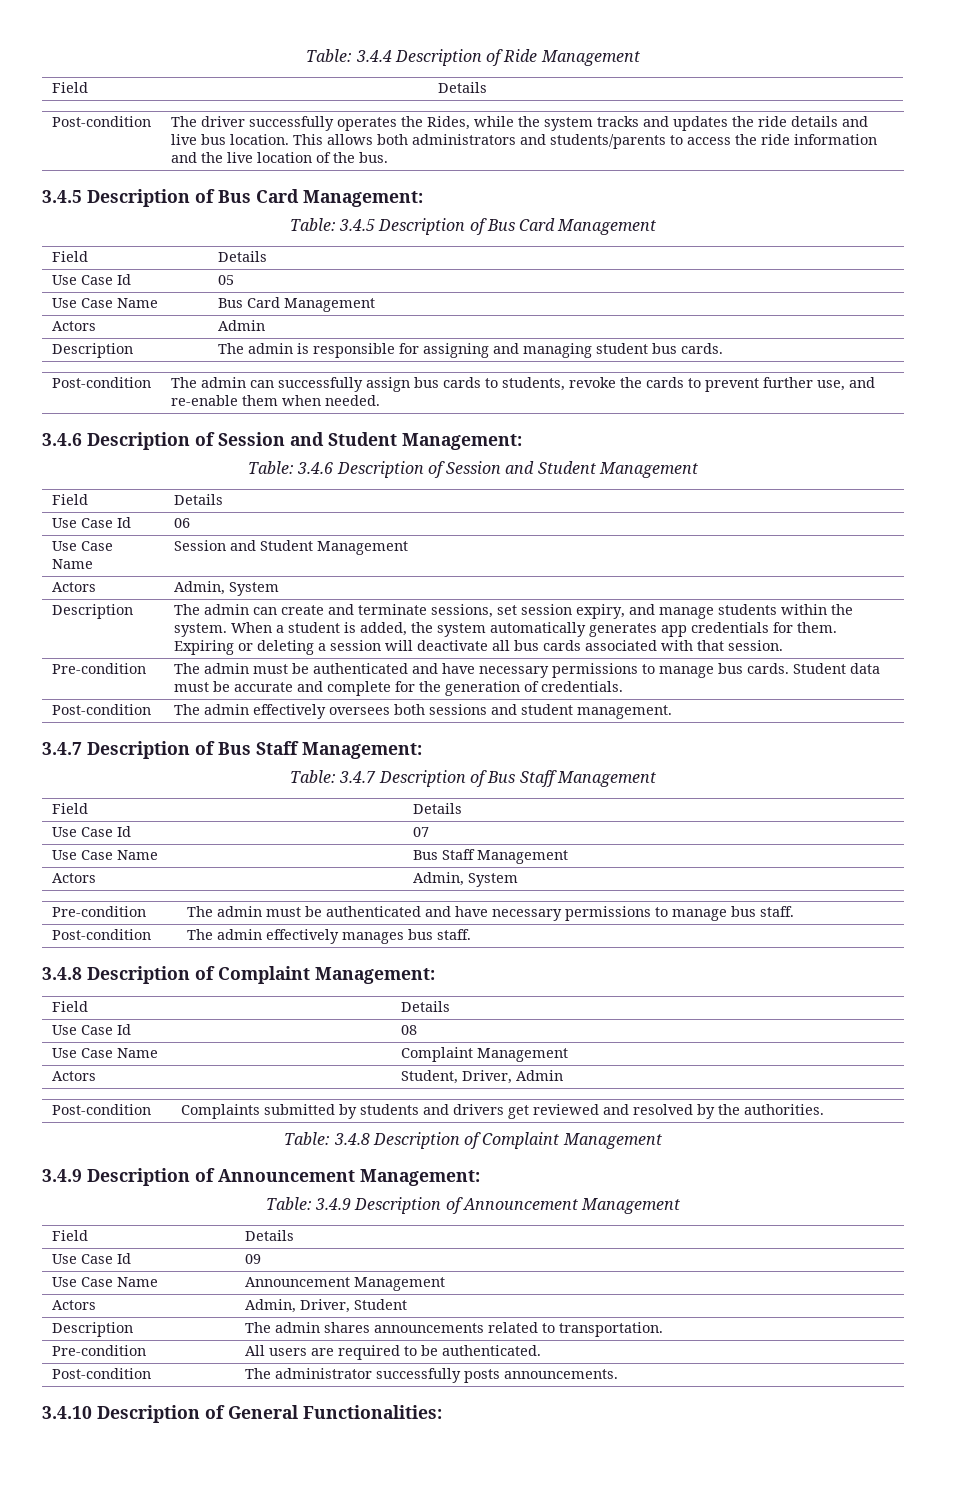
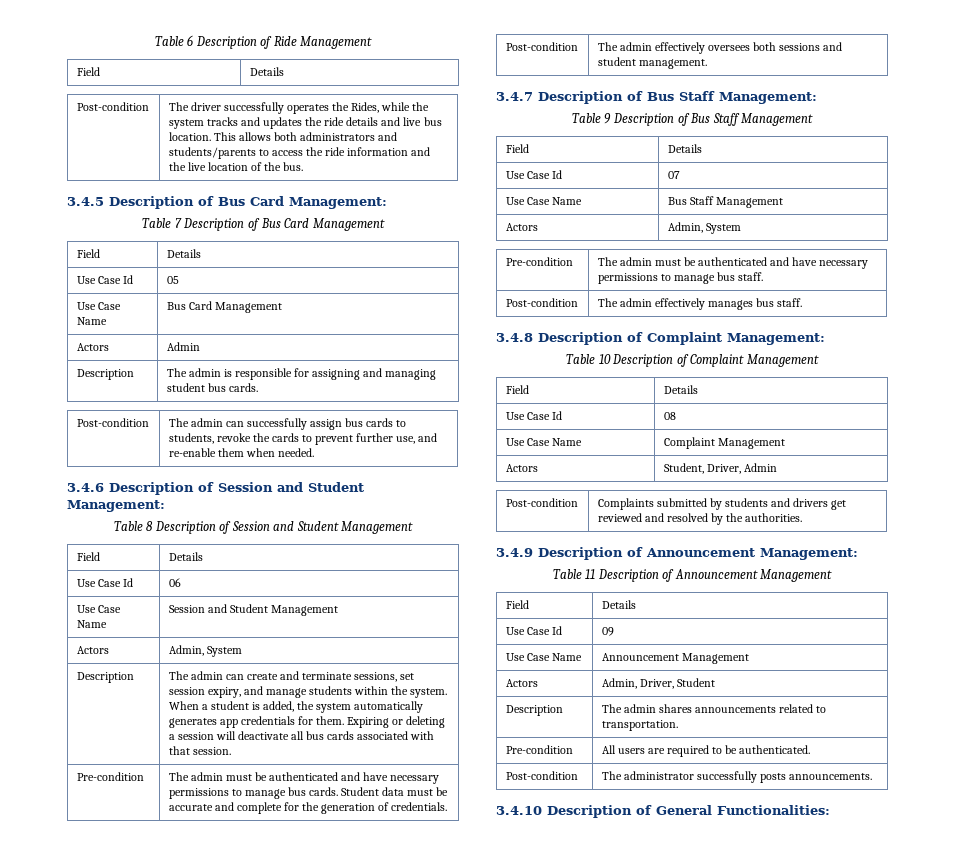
- Table: 3.4.4 Description of Ride Management
+ Table 6 Description of Ride Management
- Table: 3.4.5 Description of Bus Card Management
+ Table 7 Description of Bus Card Management
- Table: 3.4.6 Description of Session and Student Management
+ Table 8 Description of Session and Student Management
- Table: 3.4.7 Description of Bus Staff Management
+ Table 9 Description of Bus Staff Management
+ Table 10 Description of Complaint Management
- Table: 3.4.8 Description of Complaint Management
- Table: 3.4.9 Description of Announcement Management
+ Table 11 Description of Announcement Management

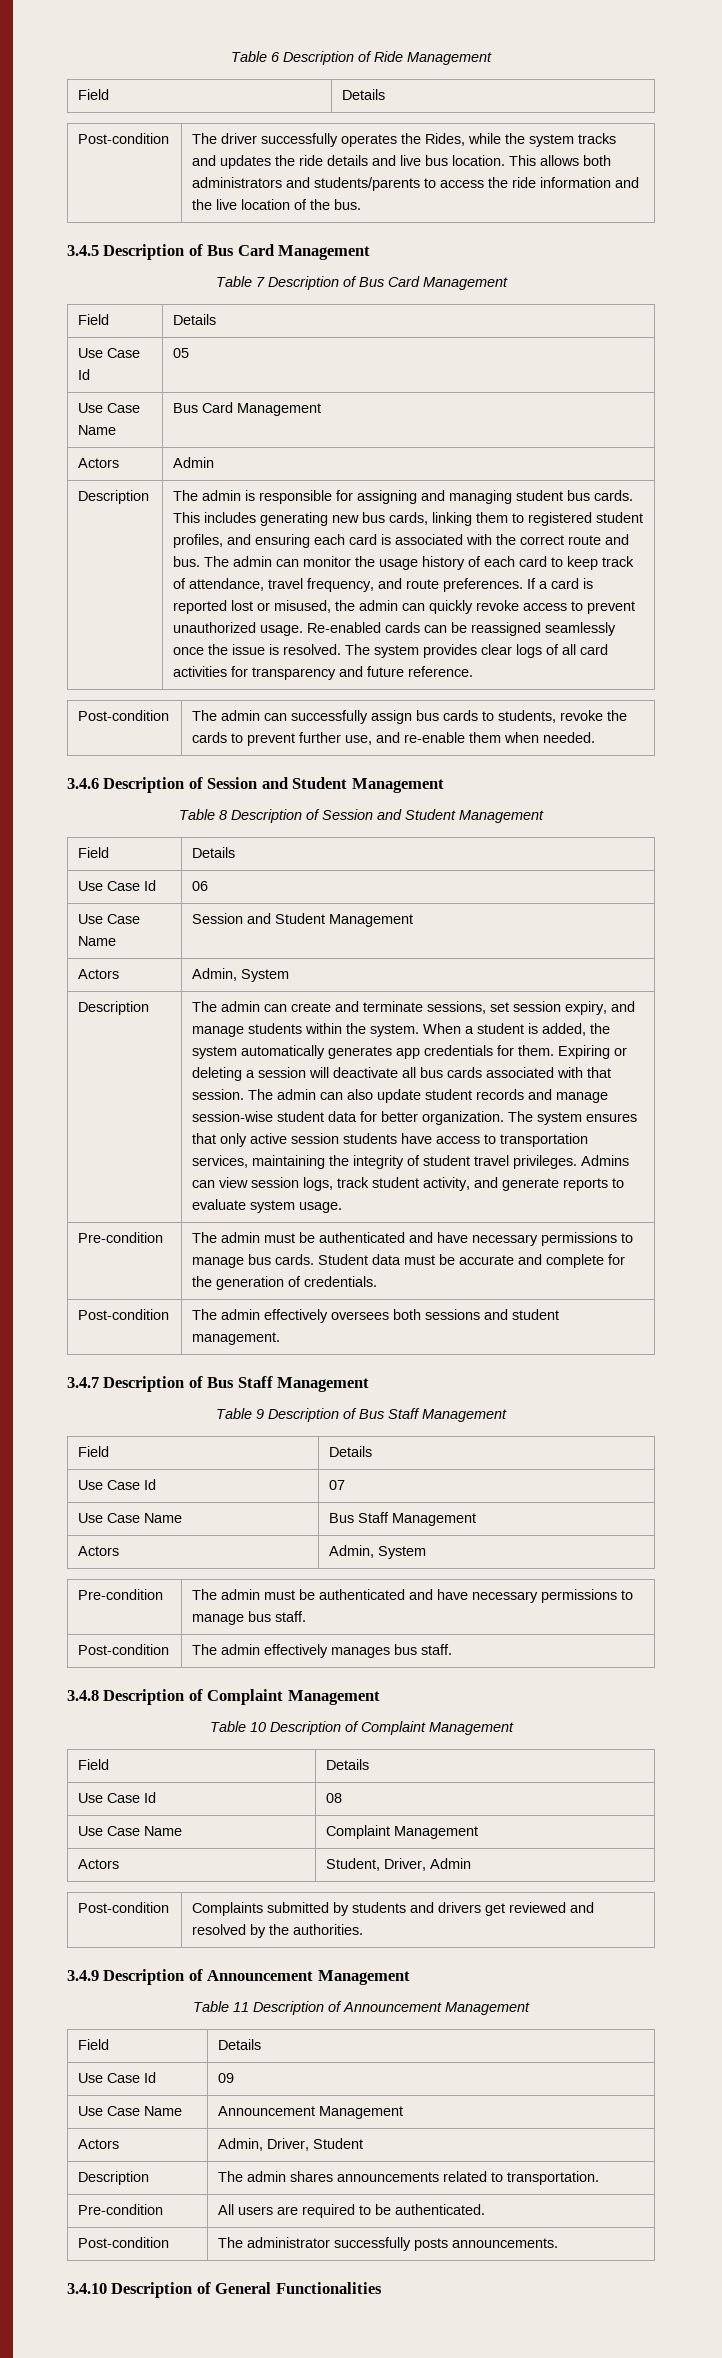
- 3.4.5 Description of Bus Card Management:
+ 3.4.5 Description of Bus Card Management
+ This includes generating new bus cards, linking them to registered student profiles, and ensuring each card is associated with the correct route and bus. The admin can monitor the usage history of each card to keep track of attendance, travel frequency, and route preferences. If a card is reported lost or misused, the admin can quickly revoke access to prevent unauthorized usage. Re-enabled cards can be reassigned seamlessly once the issue is resolved. The system provides clear logs of all card activities for transparency and future reference.
- 3.4.6 Description of Session and Student Management:
+ 3.4.6 Description of Session and Student Management
+ The admin can also update student records and manage session-wise student data for better organization. The system ensures that only active session students have access to transportation services, maintaining the integrity of student travel privileges. Admins can view session logs, track student activity, and generate reports to evaluate system usage.
- 3.4.7 Description of Bus Staff Management:
+ 3.4.7 Description of Bus Staff Management
- 3.4.8 Description of Complaint Management:
+ 3.4.8 Description of Complaint Management
- 3.4.9 Description of Announcement Management:
+ 3.4.9 Description of Announcement Management
- 3.4.10 Description of General Functionalities:
+ 3.4.10 Description of General Functionalities

